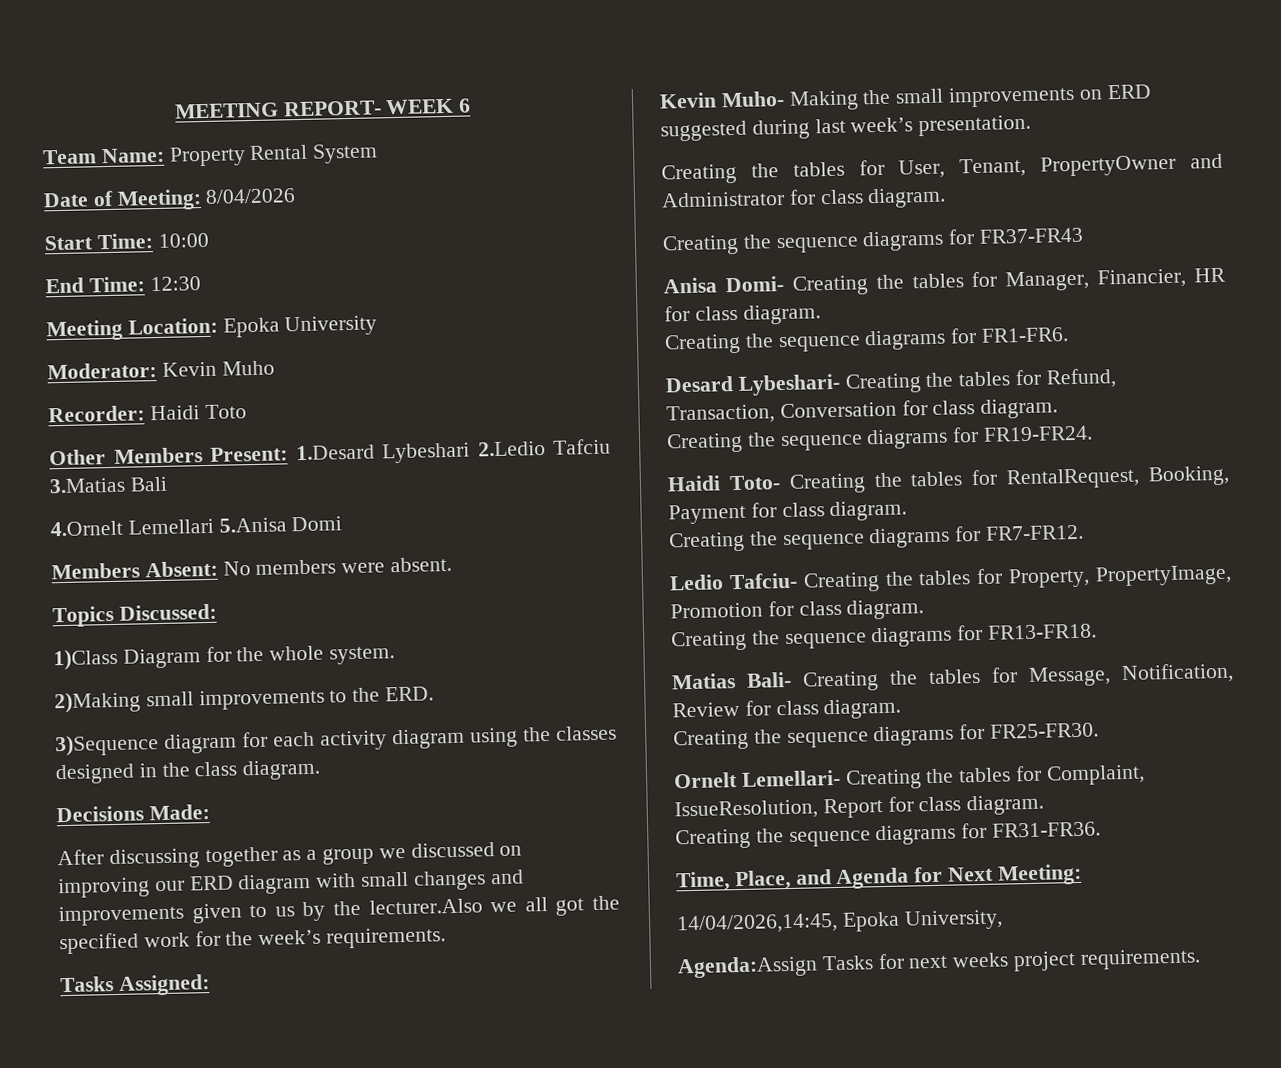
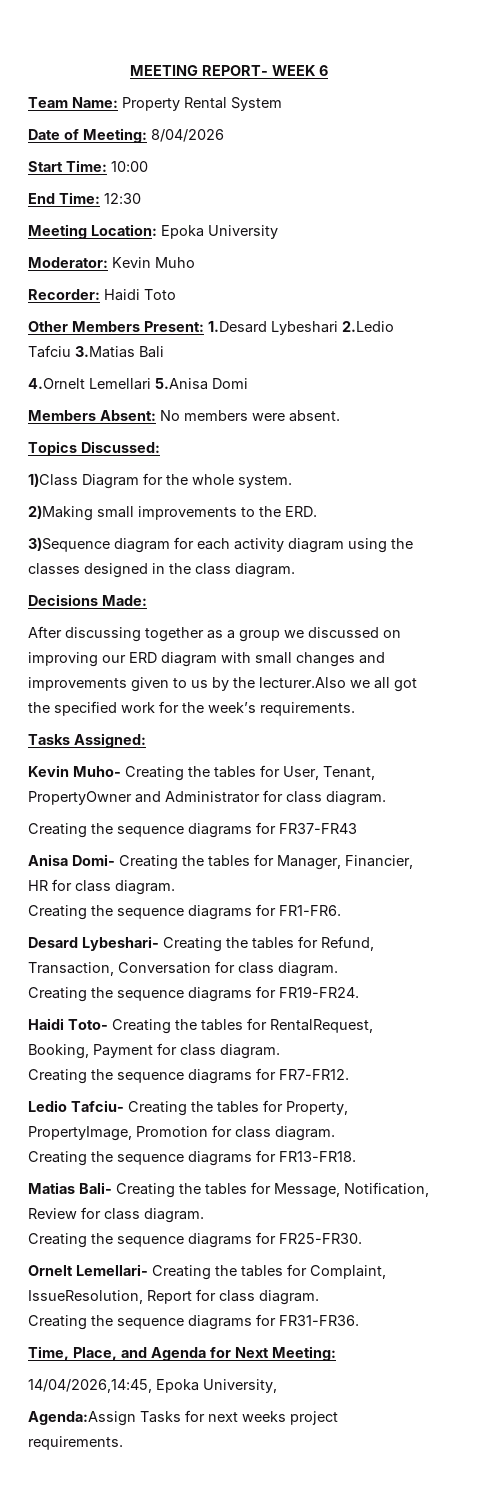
- Kevin Muho- Making the small improvements on ERD suggested during last week’s presentation.
- Creating the tables for User, Tenant, PropertyOwner and Administrator for class diagram.
+ Kevin Muho- Creating the tables for User, Tenant, PropertyOwner and Administrator for class diagram.

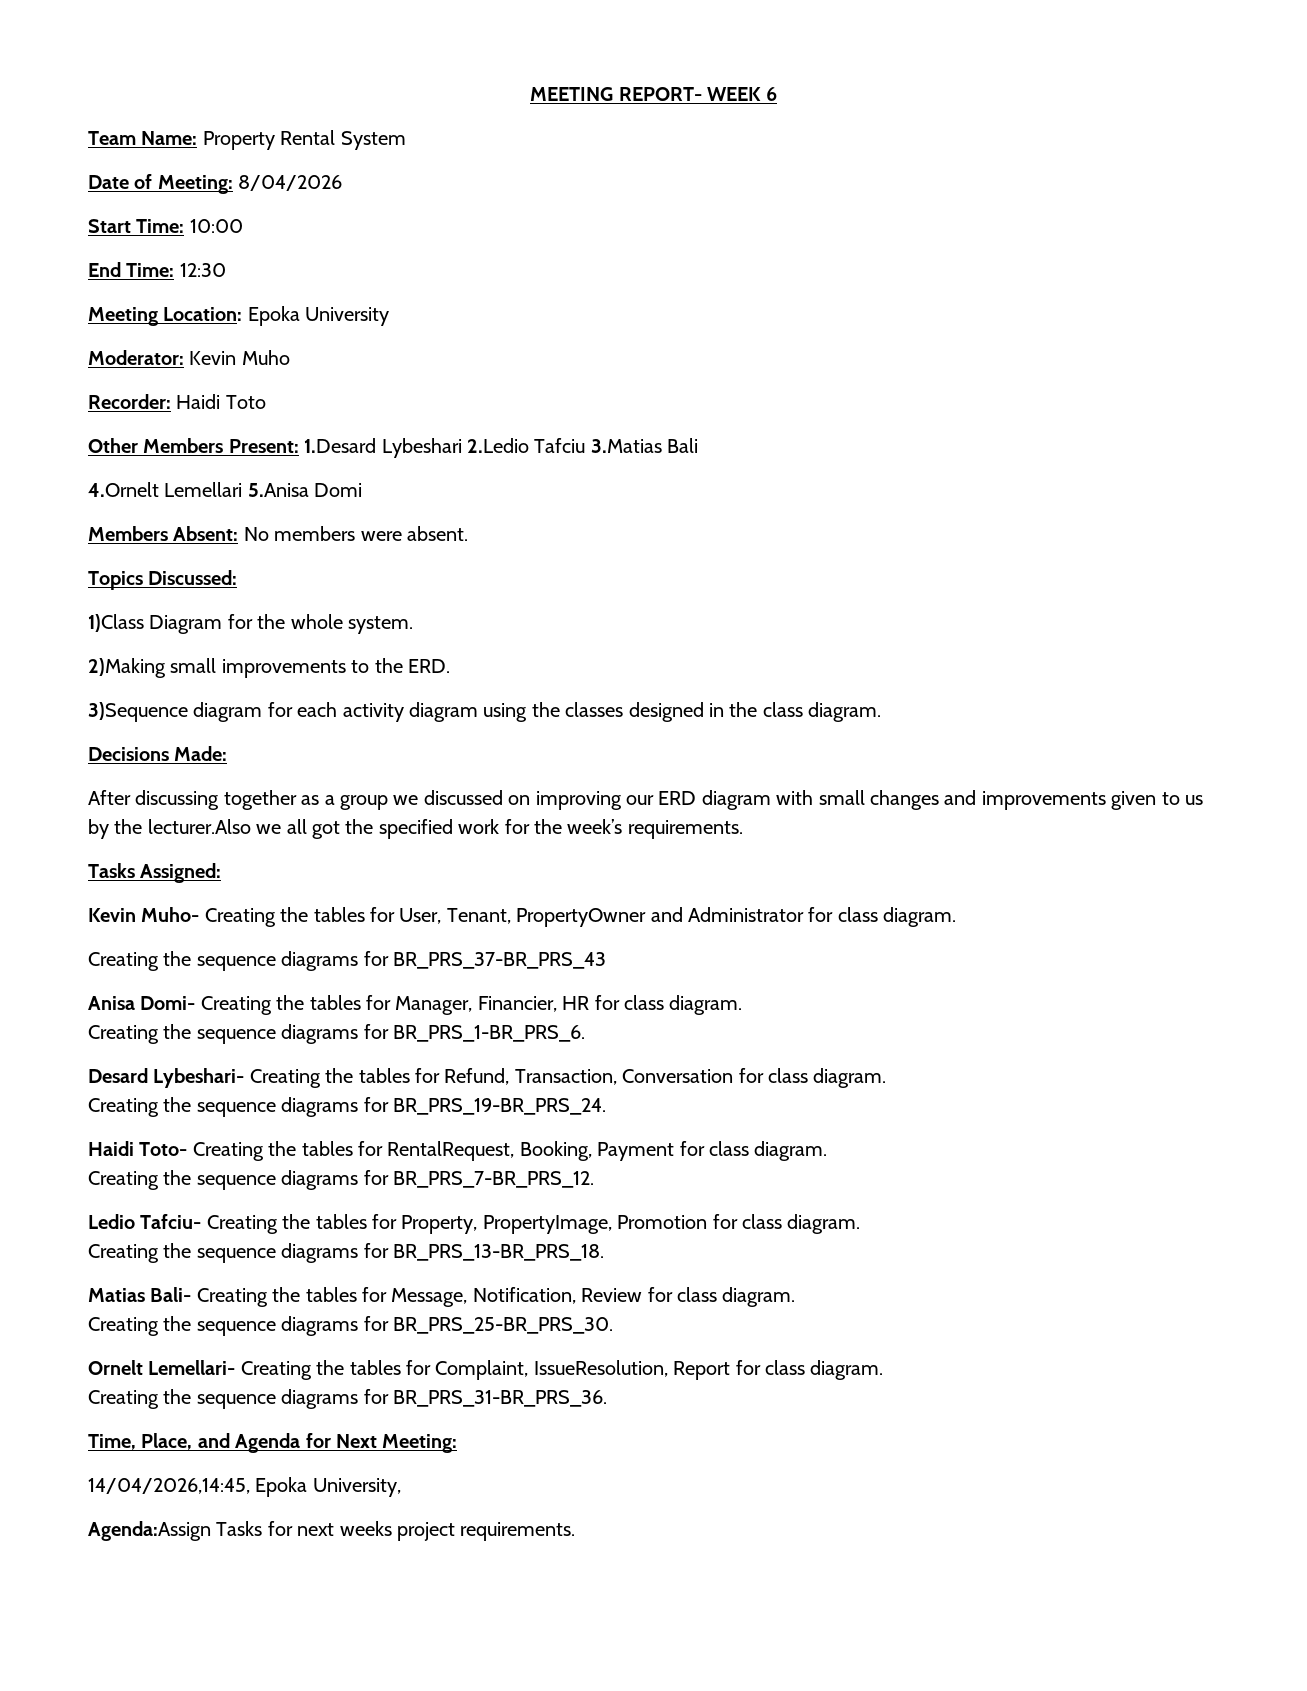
- Creating the sequence diagrams for FR37-FR43
+ Creating the sequence diagrams for BR_PRS_37-BR_PRS_43
- Creating the sequence diagrams for FR1-FR6.
+ Creating the sequence diagrams for BR_PRS_1-BR_PRS_6.
- Creating the sequence diagrams for FR19-FR24.
+ Creating the sequence diagrams for BR_PRS_19-BR_PRS_24.
- Creating the sequence diagrams for FR7-FR12.
+ Creating the sequence diagrams for BR_PRS_7-BR_PRS_12.
- Creating the sequence diagrams for FR13-FR18.
+ Creating the sequence diagrams for BR_PRS_13-BR_PRS_18.
- Creating the sequence diagrams for FR25-FR30.
+ Creating the sequence diagrams for BR_PRS_25-BR_PRS_30.
- Creating the sequence diagrams for FR31-FR36.
+ Creating the sequence diagrams for BR_PRS_31-BR_PRS_36.

